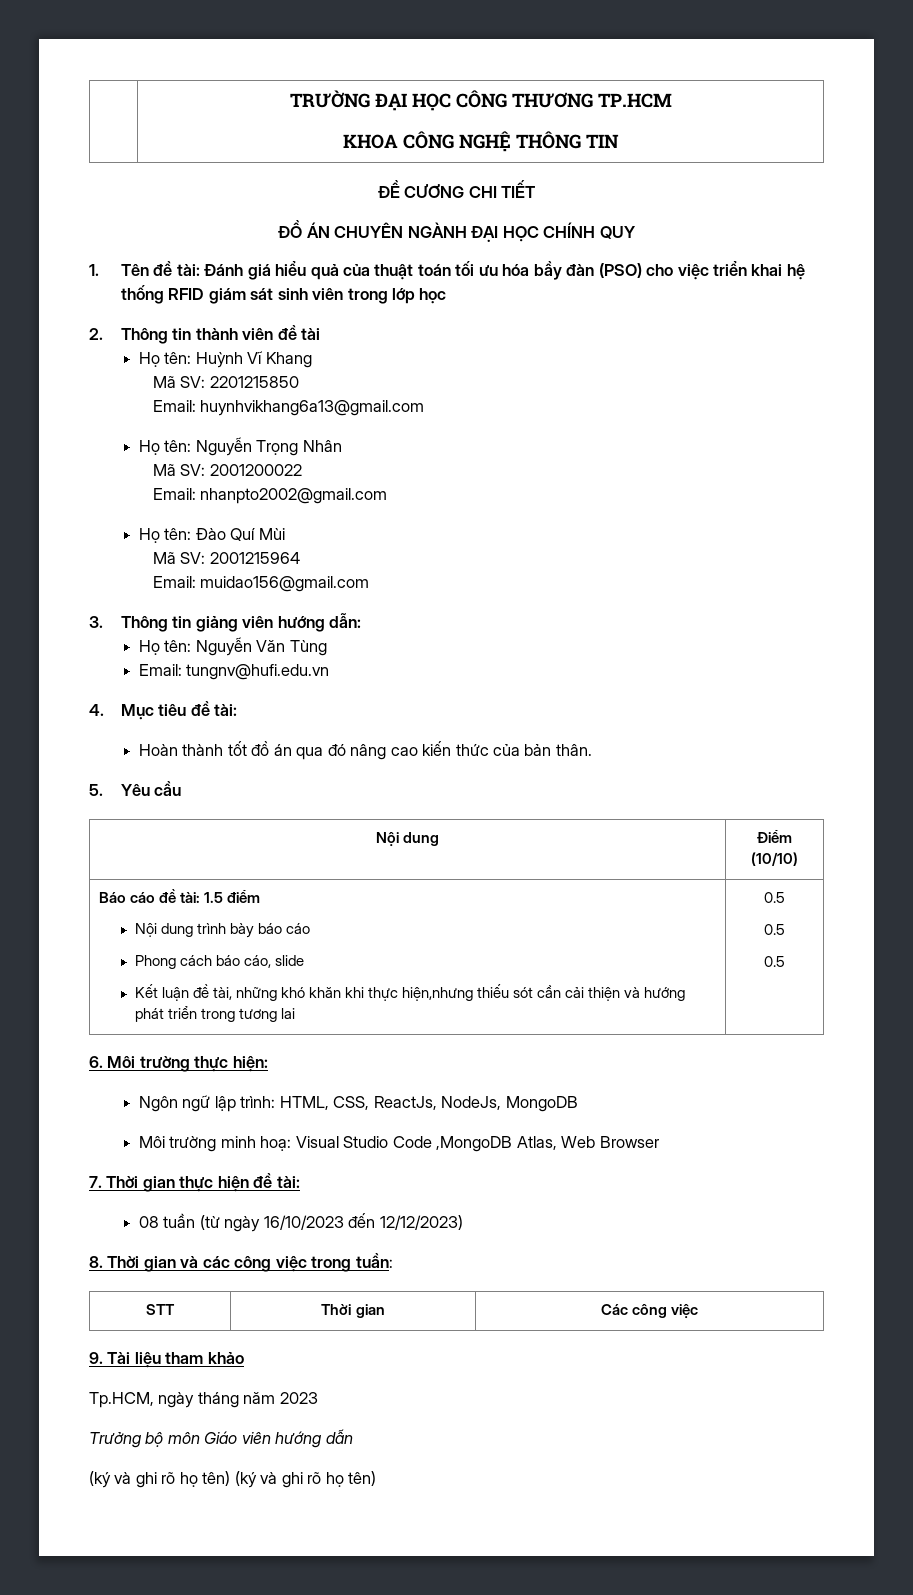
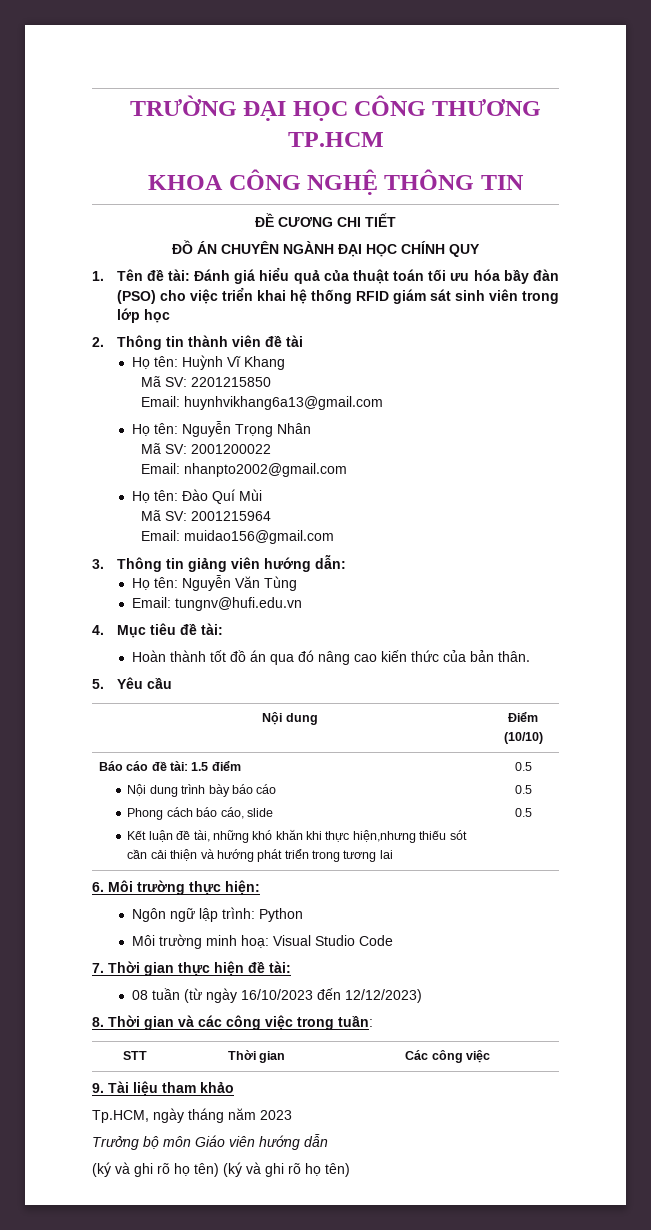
- Ngôn ngữ lập trình: HTML, CSS, ReactJs, NodeJs, MongoDB
+ Ngôn ngữ lập trình: Python
- Môi trường minh hoạ: Visual Studio Code ,MongoDB Atlas, Web Browser
+ Môi trường minh hoạ: Visual Studio Code

